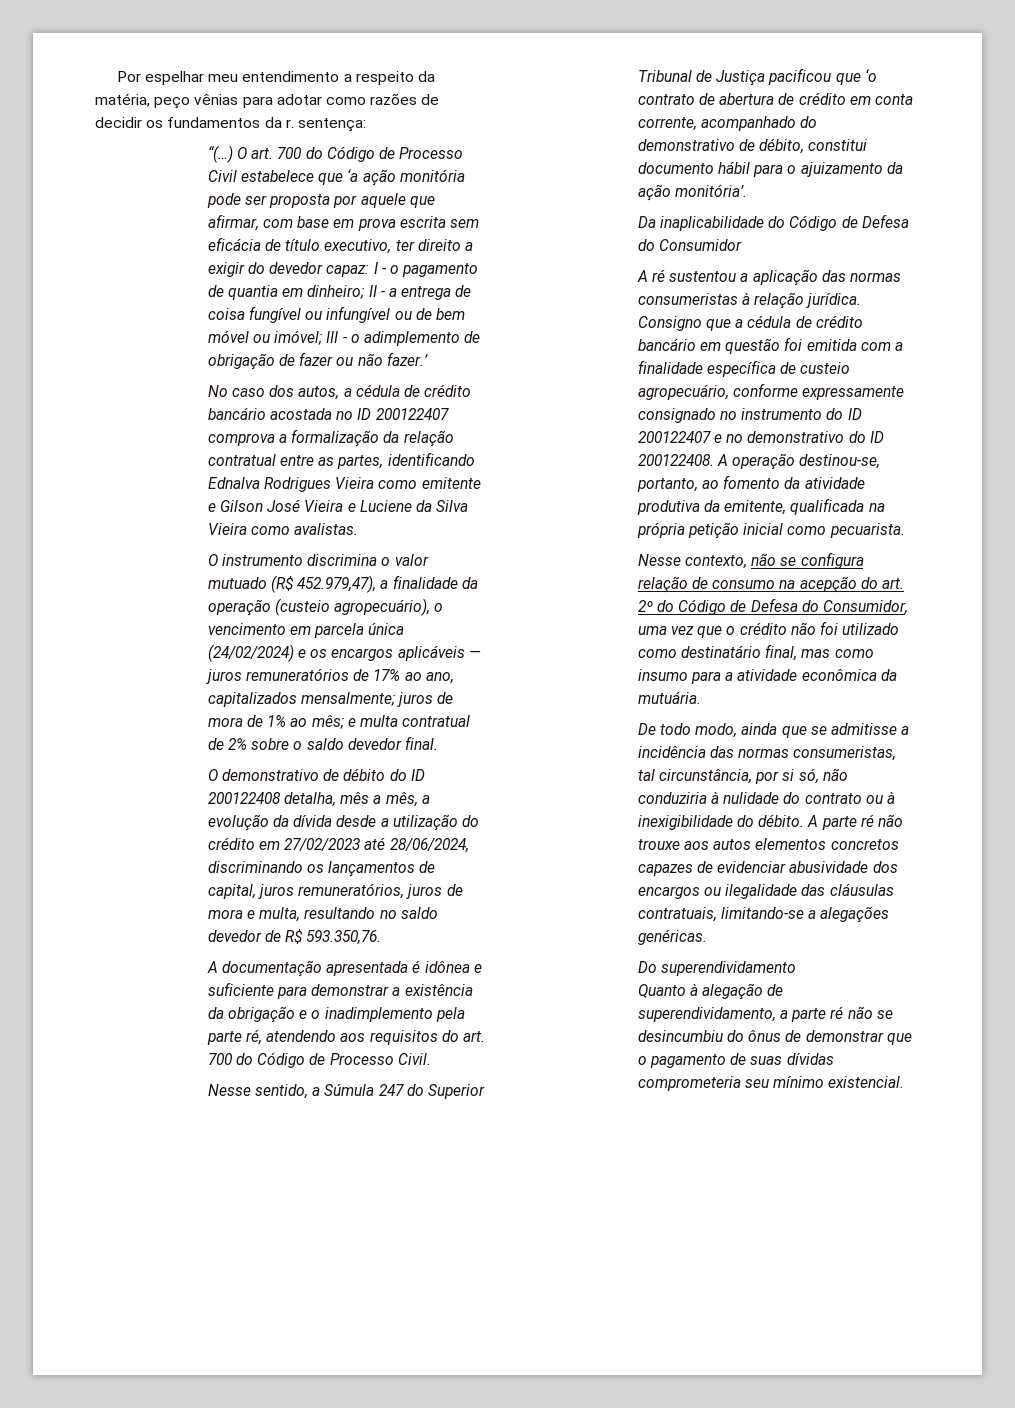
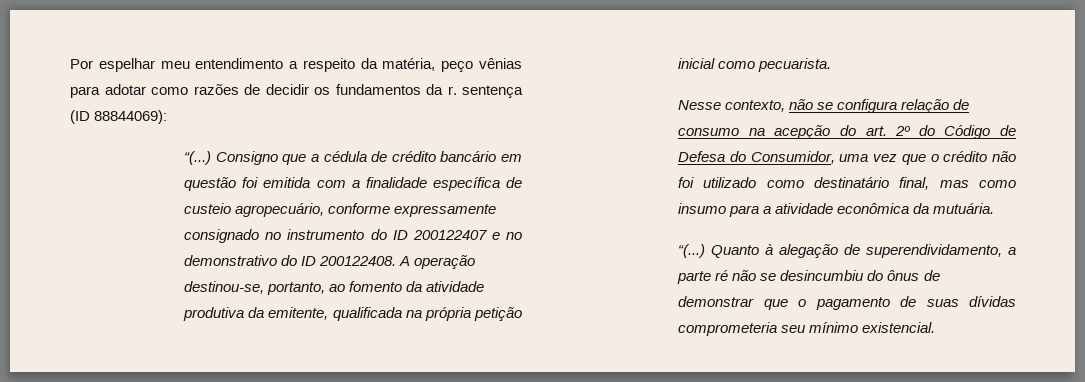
- Por espelhar meu entendimento a respeito da matéria, peço vênias para adotar como razões de decidir os fundamentos da r. sentença:
- “(…) O art. 700 do Código de Processo Civil estabelece que ‘a ação monitória pode ser proposta por aquele que afirmar, com base em prova escrita sem eficácia de título executivo, ter direito a exigir do devedor capaz: I - o pagamento de quantia em dinheiro; II - a entrega de coisa fungível ou infungível ou de bem móvel ou imóvel; III - o adimplemento de obrigação de fazer ou não fazer.’
- No caso dos autos, a cédula de crédito bancário acostada no ID 200122407 comprova a formalização da relação contratual entre as partes, identificando Ednalva Rodrigues Vieira como emitente e Gilson José Vieira e Luciene da Silva Vieira como avalistas.
- O instrumento discrimina o valor mutuado (R$ 452.979,47), a finalidade da operação (custeio agropecuário), o vencimento em parcela única (24/02/2024) e os encargos aplicáveis — juros remuneratórios de 17% ao ano, capitalizados mensalmente; juros de mora de 1% ao mês; e multa contratual de 2% sobre o saldo devedor final.
- O demonstrativo de débito do ID 200122408 detalha, mês a mês, a evolução da dívida desde a utilização do crédito em 27/02/2023 até 28/06/2024, discriminando os lançamentos de capital, juros remuneratórios, juros de mora e multa, resultando no saldo devedor de R$ 593.350,76.
- A documentação apresentada é idônea e suficiente para demonstrar a existência da obrigação e o inadimplemento pela parte ré, atendendo aos requisitos do art. 700 do Código de Processo Civil.
- Nesse sentido, a Súmula 247 do Superior Tribunal de Justiça pacificou que ‘o contrato de abertura de crédito em conta corrente, acompanhado do demonstrativo de débito, constitui documento hábil para o ajuizamento da ação monitória’.
- Da inaplicabilidade do Código de Defesa do Consumidor
- A ré sustentou a aplicação das normas consumeristas à relação jurídica.
+ Por espelhar meu entendimento a respeito da matéria, peço vênias para adotar como razões de decidir os fundamentos da r. sentença (ID 88844069):
+ “(...)
- De todo modo, ainda que se admitisse a incidência das normas consumeristas, tal circunstância, por si só, não conduziria à nulidade do contrato ou à inexigibilidade do débito. A parte ré não trouxe aos autos elementos concretos capazes de evidenciar abusividade dos encargos ou ilegalidade das cláusulas contratuais, limitando-se a alegações genéricas.
- Do superendividamento
- Quanto à alegação de superendividamento, a parte ré não se desincumbiu do ônus de demonstrar que o pagamento de suas dívidas comprometeria seu mínimo existencial.
+ “(...) Quanto à alegação de superendividamento, a parte ré não se desincumbiu do ônus de demonstrar que o pagamento de suas dívidas comprometeria seu mínimo existencial.

